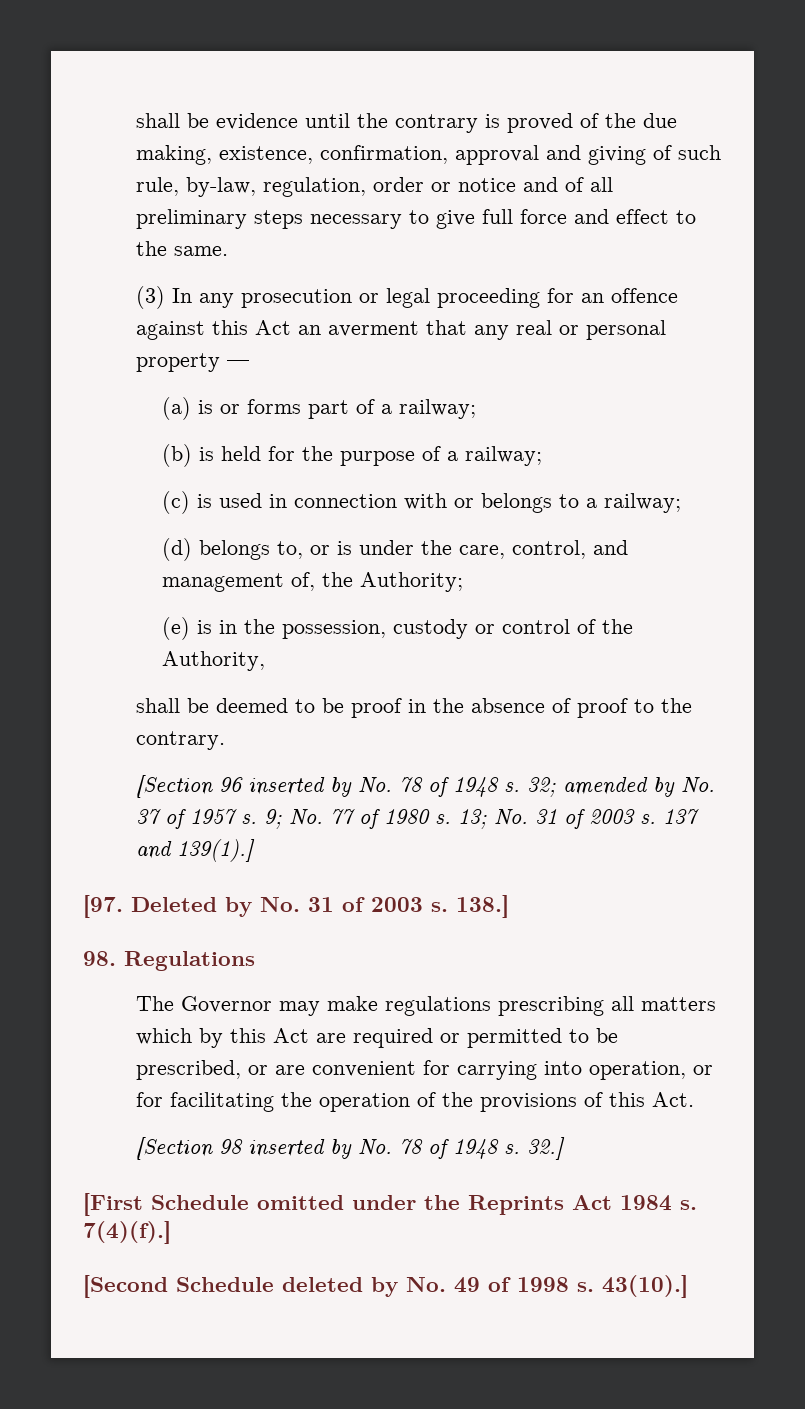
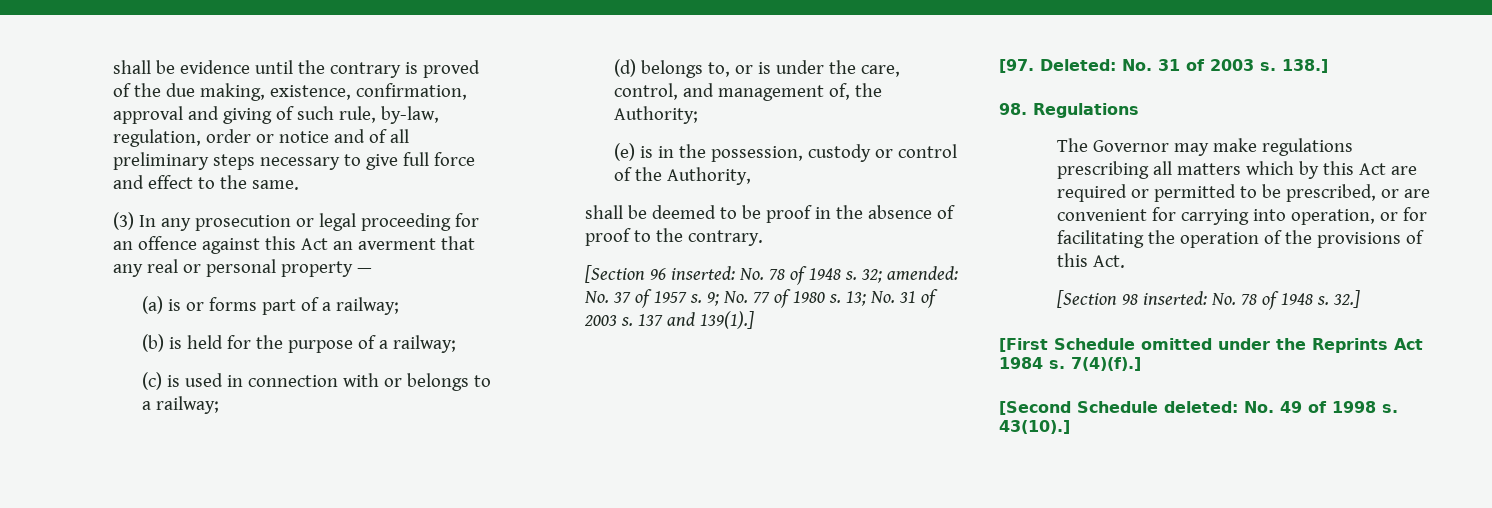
- [Section 96 inserted by No. 78 of 1948 s.
+ [Section 96 inserted: No. 78 of 1948 s.
- 32; amended by No. 37 of 1957 s.
+ 32; amended: No. 37 of 1957 s.
- [97. Deleted by No. 31 of 2003 s.
+ [97. Deleted: No. 31 of 2003 s.
- [Section 98 inserted by No. 78 of 1948 s.
+ [Section 98 inserted: No. 78 of 1948 s.
- [Second Schedule deleted by No. 49 of 1998 s.
+ [Second Schedule deleted: No. 49 of 1998 s.

